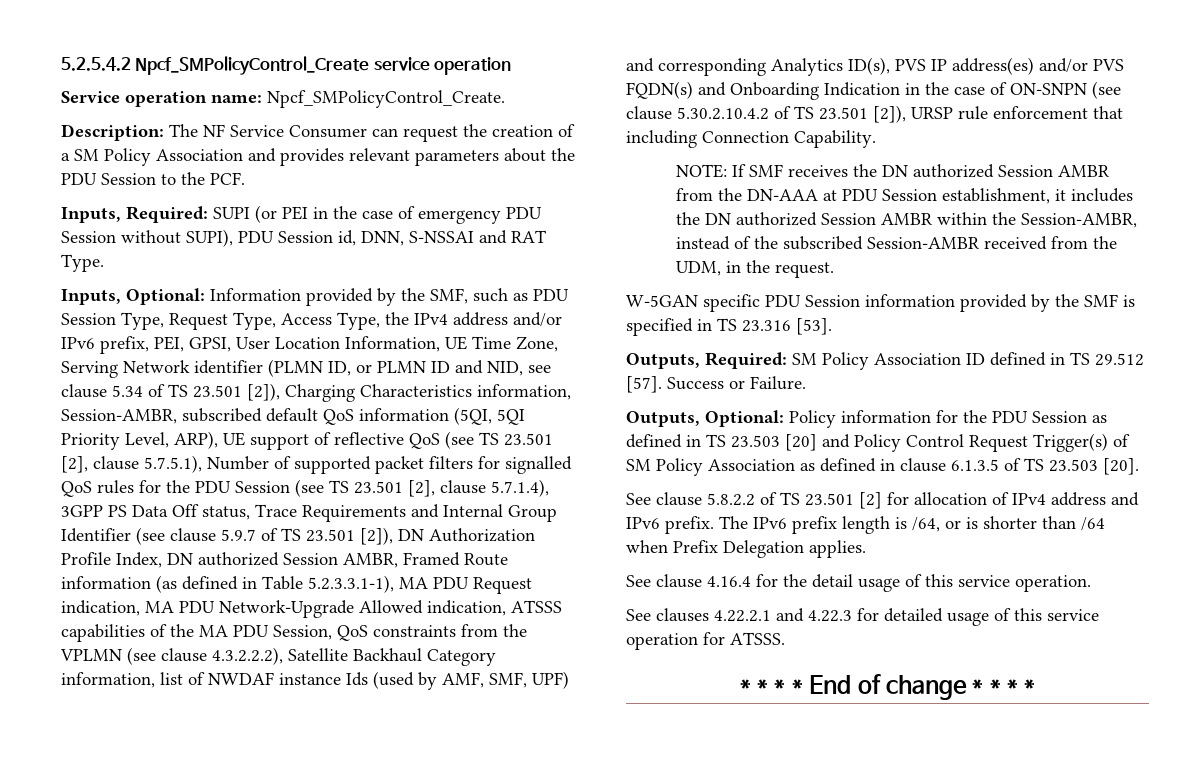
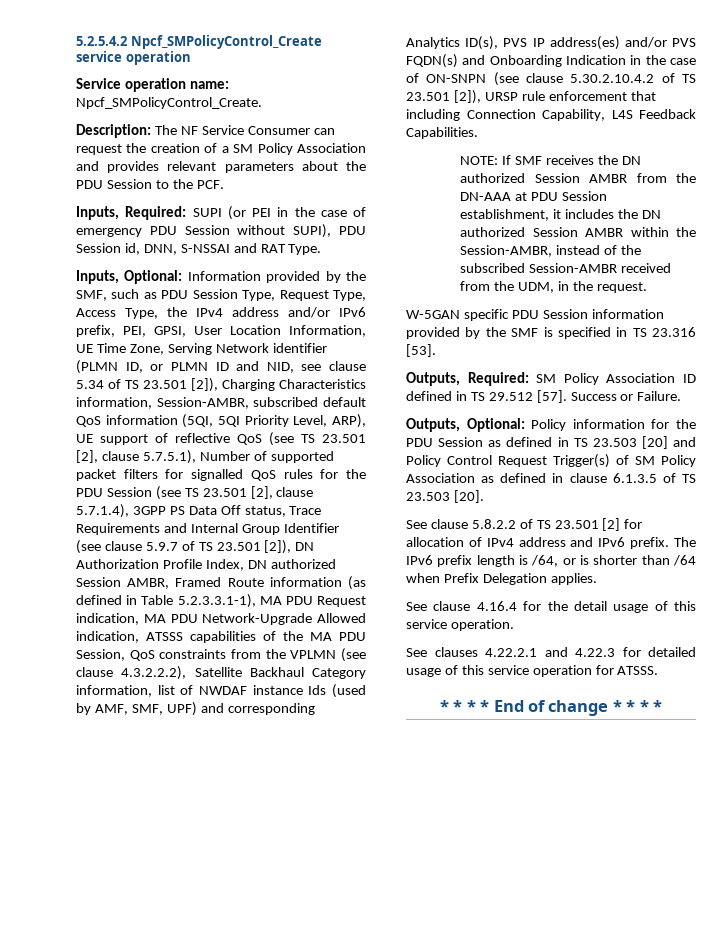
- Information provided by the SMF, such as PDU Session Type, Request Type, Access Type, the IPv4 address and/or IPv6 prefix, PEI, GPSI, User Location Information, UE Time Zone, Serving Network identifier (PLMN ID, or PLMN ID and NID, see clause 5.34 of TS 23.501 [2]), Charging Characteristics information, Session-AMBR, subscribed default QoS information (5QI, 5QI Priority Level, ARP), UE support of reflective QoS (see TS 23.501 [2], clause 5.7.5.1), Number of supported packet filters for signalled QoS rules for the PDU Session (see TS 23.501 [2], clause 5.7.1.4), 3GPP PS Data Off status, Trace Requirements and Internal Group Identifier (see clause 5.9.7 of TS 23.501 [2]), DN Authorization Profile Index, DN authorized Session AMBR, Framed Route information (as defined in Table 5.2.3.3.1-1), MA PDU Request indication, MA PDU Network-Upgrade Allowed indication, ATSSS capabilities of the MA PDU Session, QoS constraints from the VPLMN (see clause 4.3.2.2.2), Satellite Backhaul Category information, list of NWDAF instance Ids (used by AMF, SMF, UPF) and corresponding Analytics ID(s), PVS IP address(es) and/or PVS FQDN(s) and Onboarding Indication in the case of ON-SNPN (see clause 5.30.2.10.4.2 of TS 23.501 [2]), URSP rule enforcement that including Connection Capability.
+ Information provided by the SMF, such as PDU Session Type, Request Type, Access Type, the IPv4 address and/or IPv6 prefix, PEI, GPSI, User Location Information, UE Time Zone, Serving Network identifier (PLMN ID, or PLMN ID and NID, see clause 5.34 of TS 23.501 [2]), Charging Characteristics information, Session-AMBR, subscribed default QoS information (5QI, 5QI Priority Level, ARP), UE support of reflective QoS (see TS 23.501 [2], clause 5.7.5.1), Number of supported packet filters for signalled QoS rules for the PDU Session (see TS 23.501 [2], clause 5.7.1.4), 3GPP PS Data Off status, Trace Requirements and Internal Group Identifier (see clause 5.9.7 of TS 23.501 [2]), DN Authorization Profile Index, DN authorized Session AMBR, Framed Route information (as defined in Table 5.2.3.3.1-1), MA PDU Request indication, MA PDU Network-Upgrade Allowed indication, ATSSS capabilities of the MA PDU Session, QoS constraints from the VPLMN (see clause 4.3.2.2.2), Satellite Backhaul Category information, list of NWDAF instance Ids (used by AMF, SMF, UPF) and corresponding Analytics ID(s), PVS IP address(es) and/or PVS FQDN(s) and Onboarding Indication in the case of ON-SNPN (see clause 5.30.2.10.4.2 of TS 23.501 [2]), URSP rule enforcement that including Connection Capability, L4S Feedback Capabilities.

